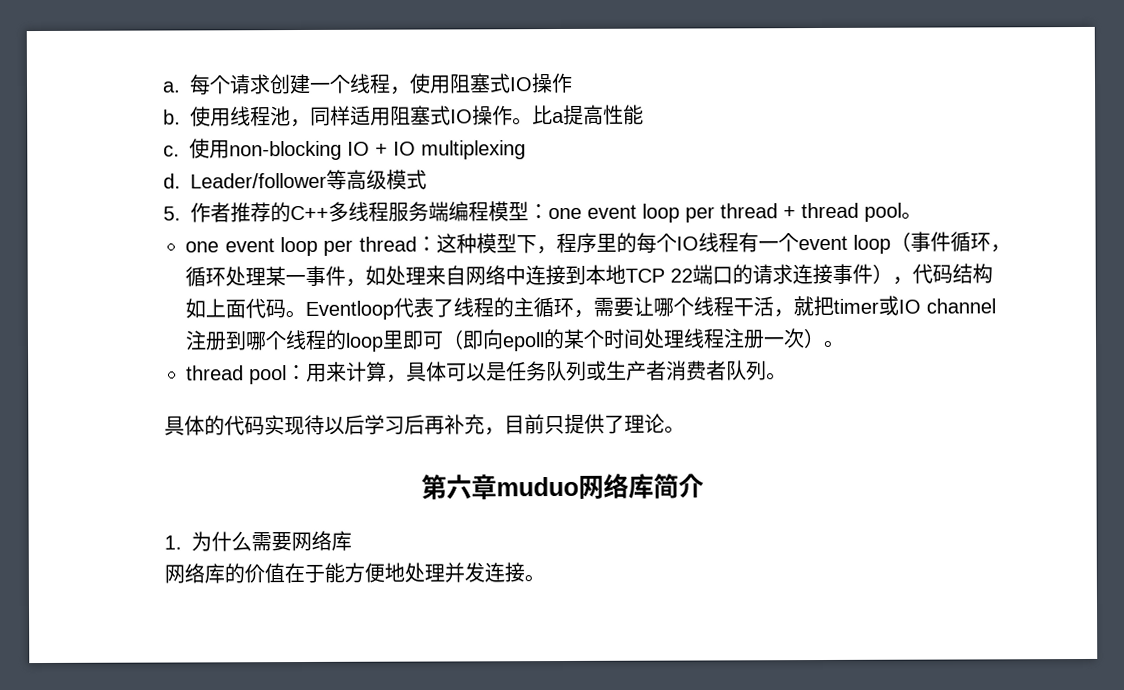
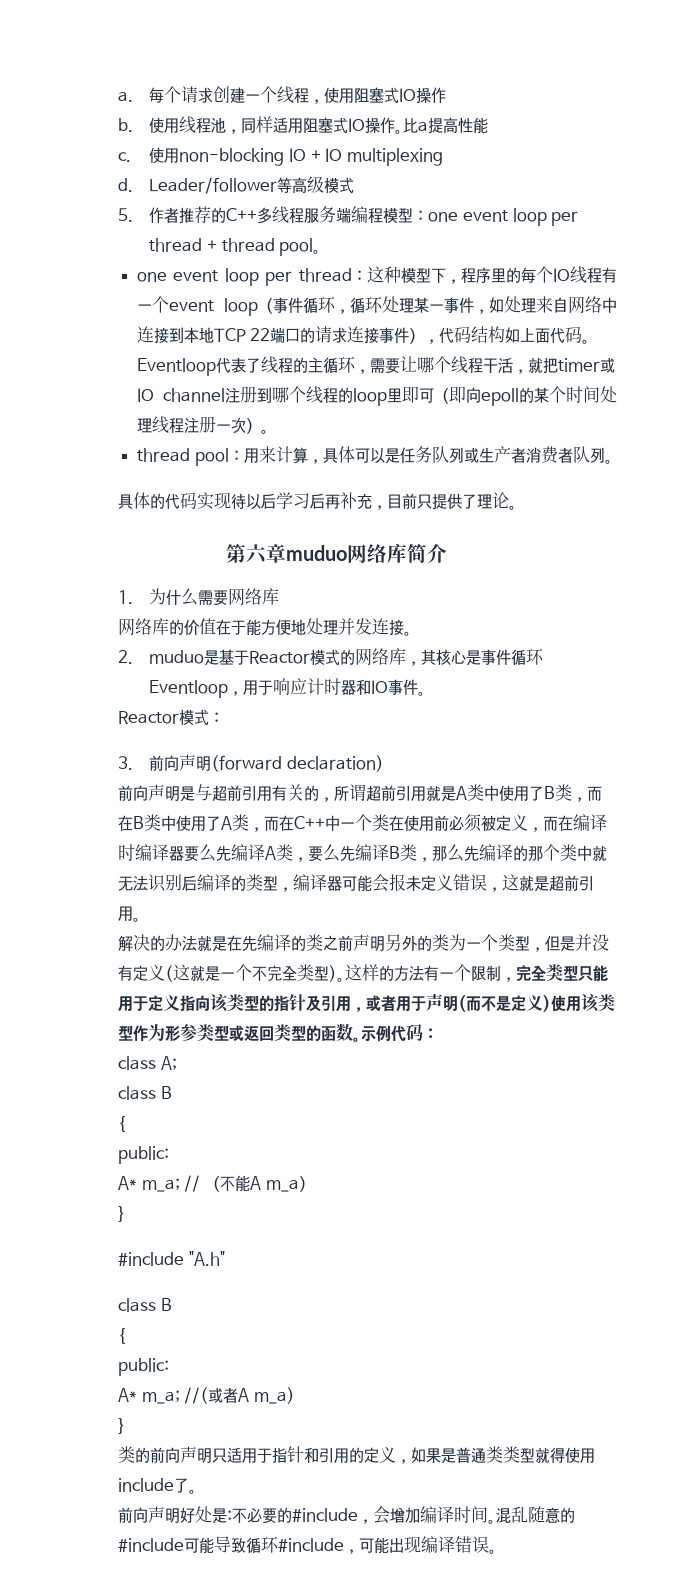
+ 2. muduo是基于Reactor模式的网络库，其核心是事件循环Eventloop，用于响应计时器和IO事件。
+ Reactor模式：
+ 3.前向声明(forward declaration)
+ 前向声明是与超前引用有关的，所谓超前引用就是A类中使用了B类，而在B类中使用了A类，而在C++中一个类在使用前必须被定义，而在编译时编译器要么先编译A类，要么先编译B类，那么先编译的那个类中就无法识别后编译的类型，编译器可能会报未定义错误，这就是超前引用。
+ 解决的办法就是在先编译的类之前声明另外的类为一个类型，但是并没有定义(这就是一个不完全类型)。这样的方法有一个限制，完全类型只能用于定义指向该类型的指针及引用，或者用于声明(而不是定义)使用该类型作为形参类型或返回类型的函数。示例代码：
+ class A;
+ class B
+ {
+ public:
+ A* m_a; // （不能A m_a）
+ }
+ #include "A.h"
+ class B
+ {
+ public:
+ A* m_a; //(或者A m_a)
+ }
+ 类的前向声明只适用于指针和引用的定义，如果是普通类类型就得使用include了。
+ 前向声明好处是:不必要的#include，会增加编译时间。混乱随意的#include可能导致循环#include，可能出现编译错误。

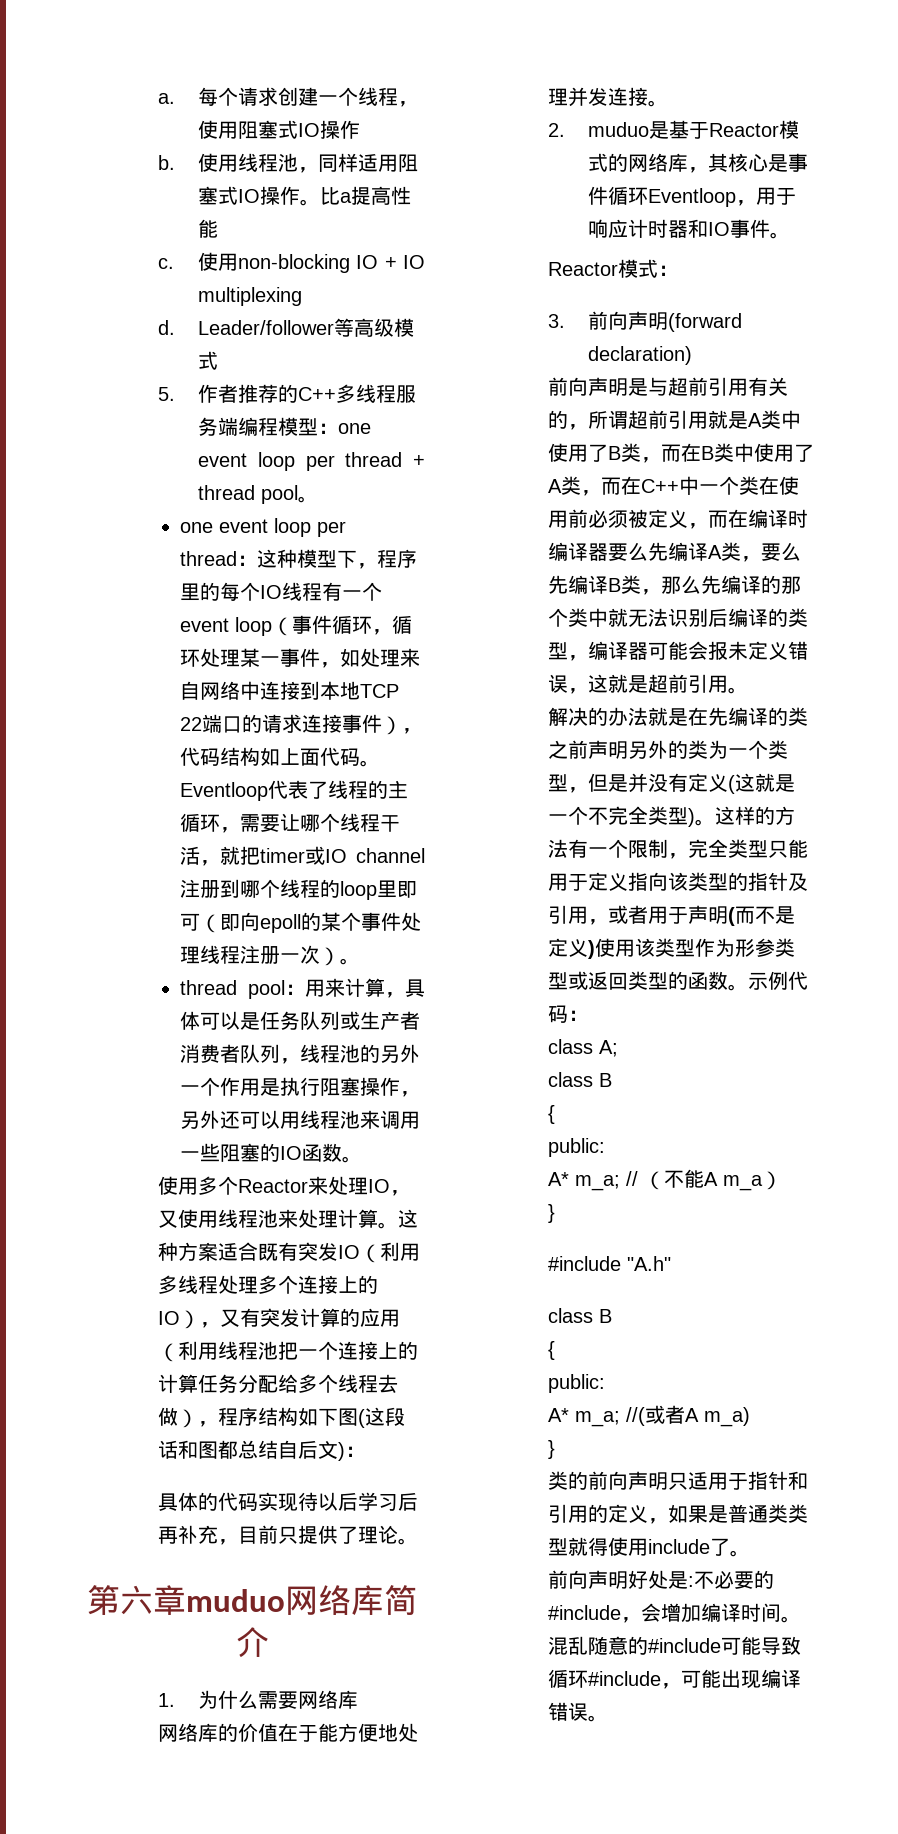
- Eventloop代表了线程的主循环，需要让哪个线程干活，就把timer或IO channel注册到哪个线程的loop里即可（即向epoll的某个时间处理线程注册一次）。
+ Eventloop代表了线程的主循环，需要让哪个线程干活，就把timer或IO channel注册到哪个线程的loop里即可（即向epoll的某个事件处理线程注册一次）。
- thread pool：用来计算，具体可以是任务队列或生产者消费者队列。
+ thread pool：用来计算，具体可以是任务队列或生产者消费者队列，线程池的另外一个作用是执行阻塞操作，另外还可以用线程池来调用一些阻塞的IO函数。
+ 使用多个Reactor来处理IO，又使用线程池来处理计算。这种方案适合既有突发IO（利用多线程处理多个连接上的IO），又有突发计算的应用（利用线程池把一个连接上的计算任务分配给多个线程去做），程序结构如下图(这段话和图都总结自后文)：

